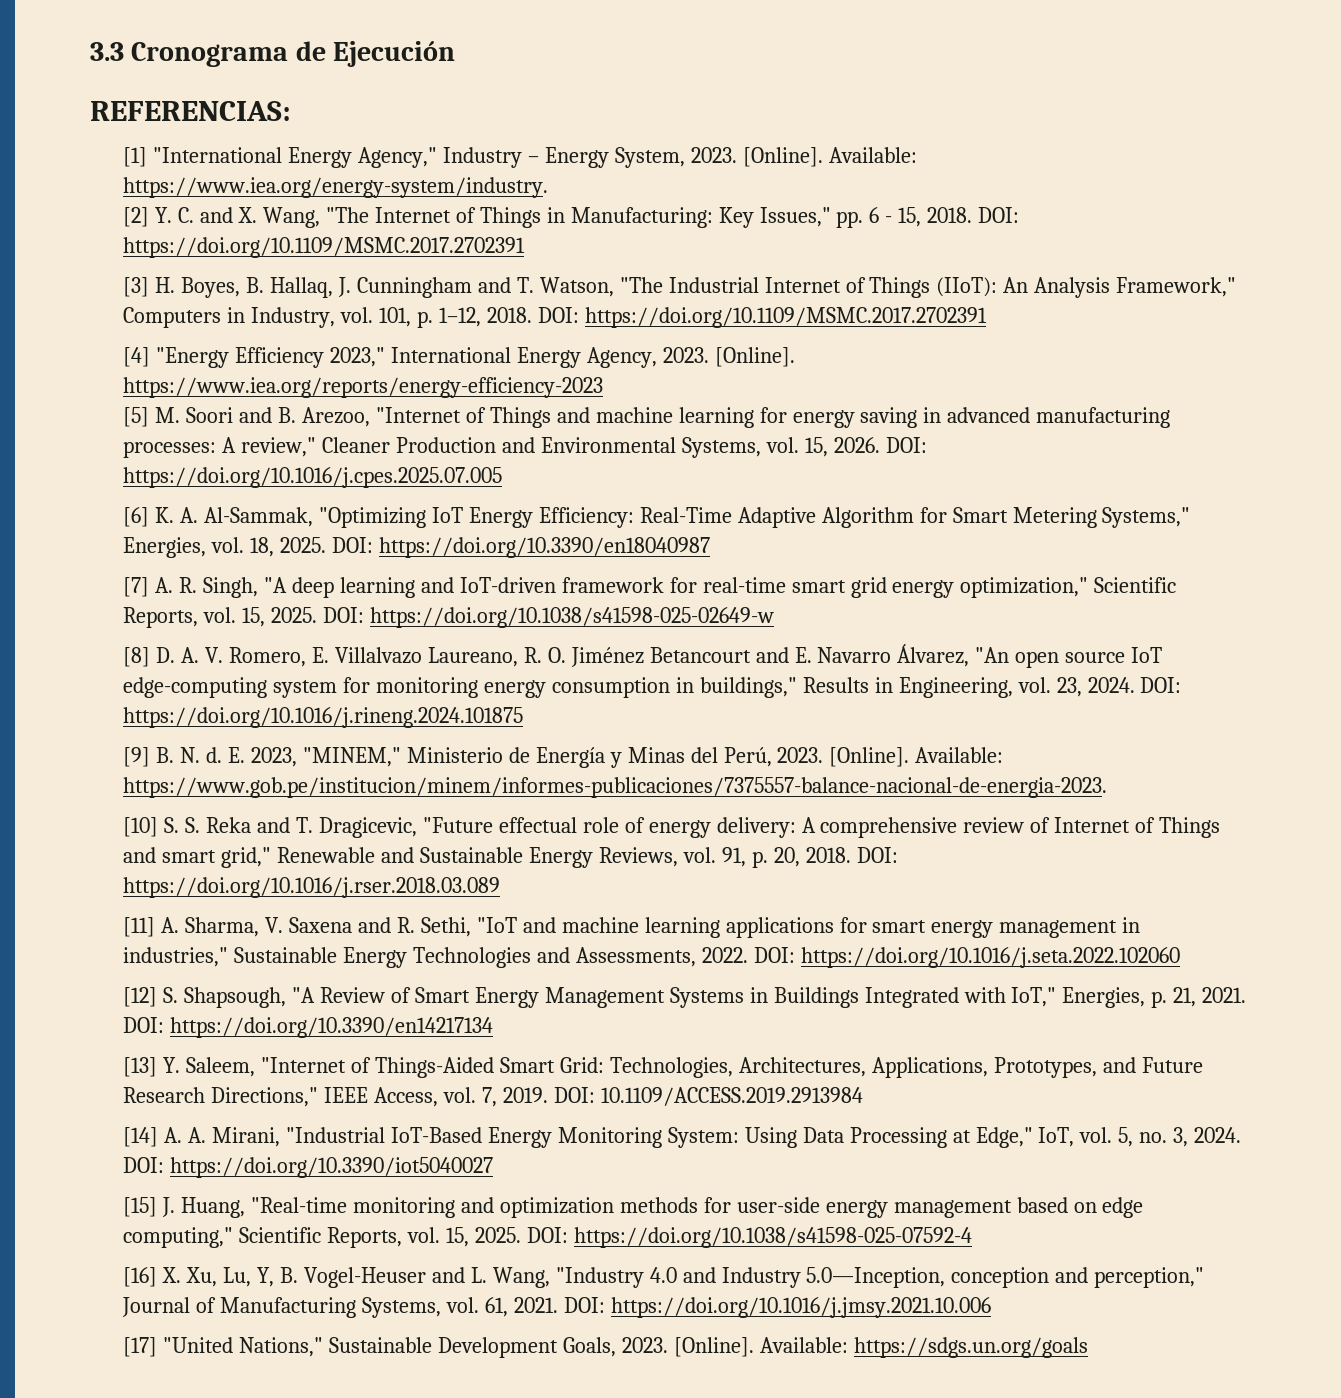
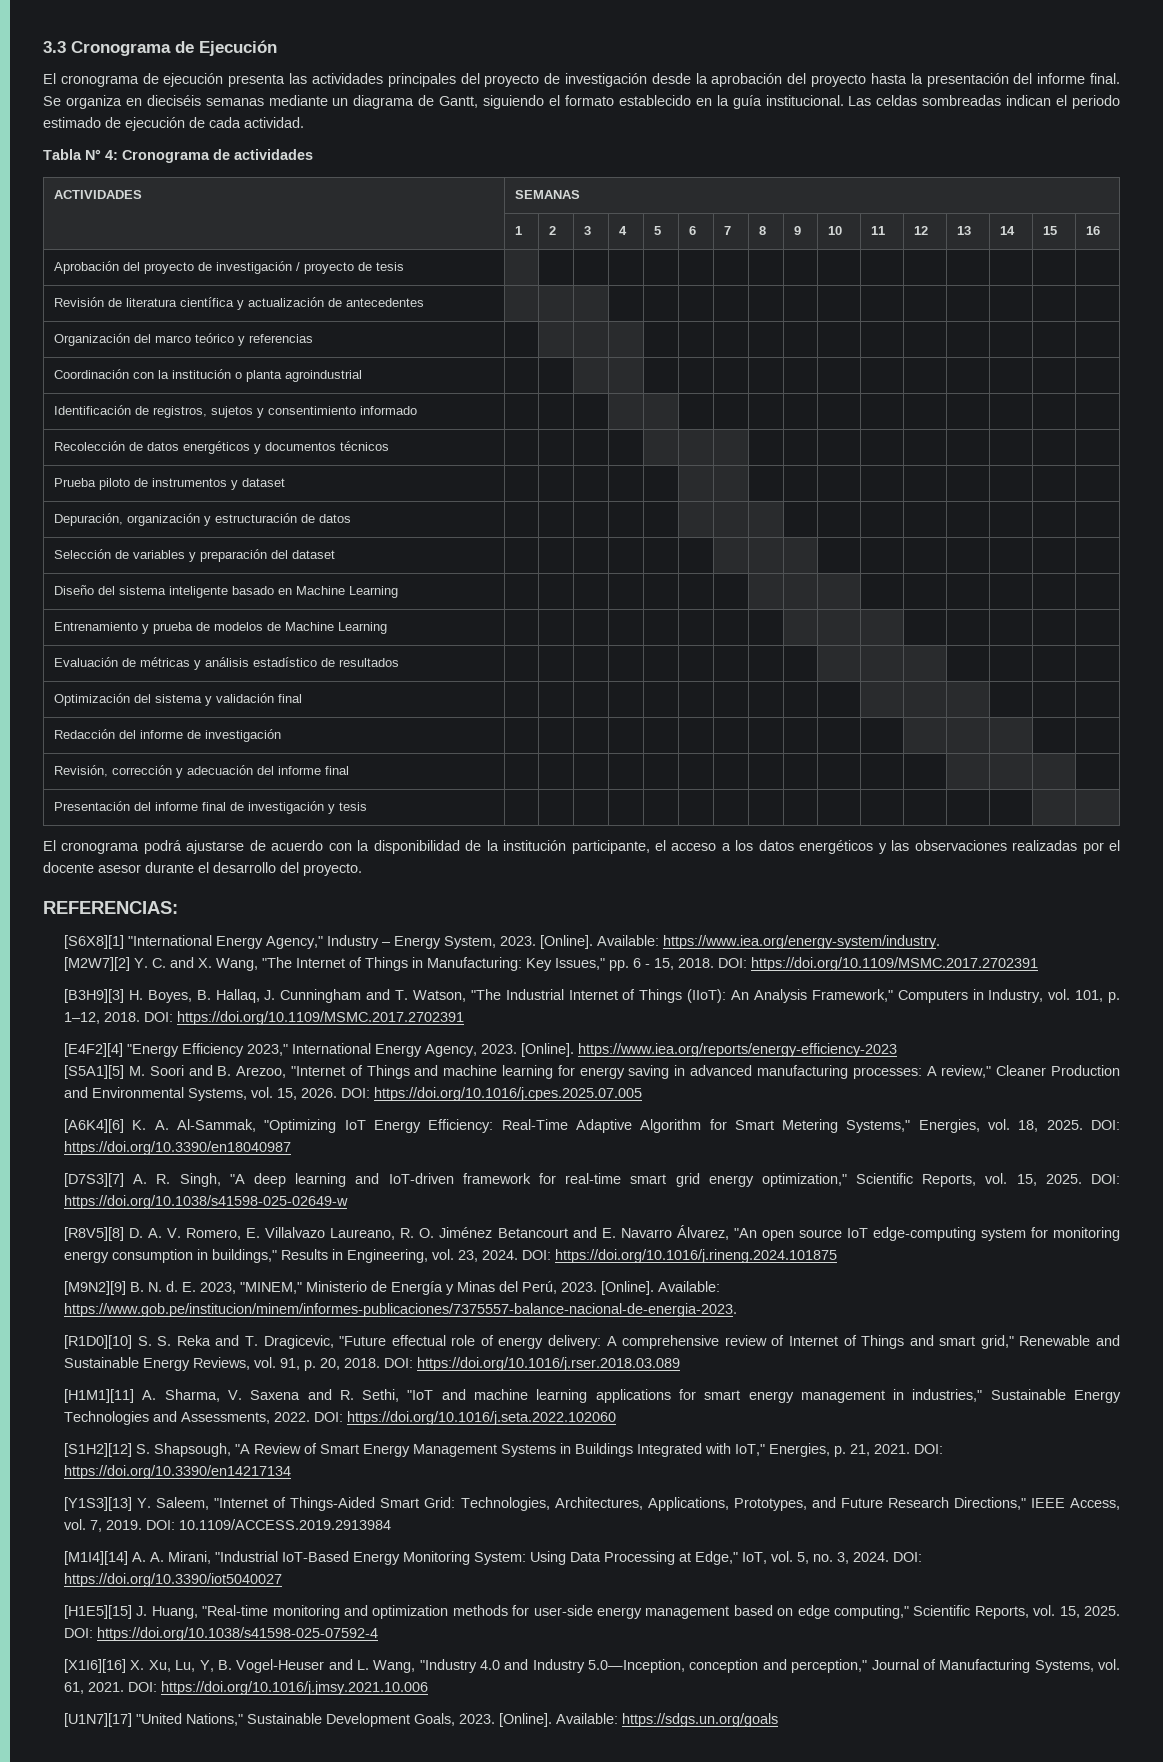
+ El cronograma de ejecución presenta las actividades principales del proyecto de investigación desde la aprobación del proyecto hasta la presentación del informe final. Se organiza en dieciséis semanas mediante un diagrama de Gantt, siguiendo el formato establecido en la guía institucional. Las celdas sombreadas indican el periodo estimado de ejecución de cada actividad.
+ Tabla N° 4: Cronograma de actividades
+ ACTIVIDADES | SEMANAS
+ | 1 | 2 | 3 | 4 | 5 | 6 | 7 | 8 | 9 | 10 | 11 | 12 | 13 | 14 | 15 | 16
+ Aprobación del proyecto de investigación / proyecto de tesis | | | | | | | | | | | | | | | |
+ Revisión de literatura científica y actualización de antecedentes | | | | | | | | | | | | | | | |
+ Organización del marco teórico y referencias | | | | | | | | | | | | | | | |
+ Coordinación con la institución o planta agroindustrial | | | | | | | | | | | | | | | |
+ Identificación de registros, sujetos y consentimiento informado | | | | | | | | | | | | | | | |
+ Recolección de datos energéticos y documentos técnicos | | | | | | | | | | | | | | | |
+ Prueba piloto de instrumentos y dataset | | | | | | | | | | | | | | | |
+ Depuración, organización y estructuración de datos | | | | | | | | | | | | | | | |
+ Selección de variables y preparación del dataset | | | | | | | | | | | | | | | |
+ Diseño del sistema inteligente basado en Machine Learning | | | | | | | | | | | | | | | |
+ Entrenamiento y prueba de modelos de Machine Learning | | | | | | | | | | | | | | | |
+ Evaluación de métricas y análisis estadístico de resultados | | | | | | | | | | | | | | | |
+ Optimización del sistema y validación final | | | | | | | | | | | | | | | |
+ Redacción del informe de investigación | | | | | | | | | | | | | | | |
+ Revisión, corrección y adecuación del informe final | | | | | | | | | | | | | | | |
+ Presentación del informe final de investigación y tesis | | | | | | | | | | | | | | | |
+ El cronograma podrá ajustarse de acuerdo con la disponibilidad de la institución participante, el acceso a los datos energéticos y las observaciones realizadas por el docente asesor durante el desarrollo del proyecto.
- [1] "International Energy Agency," Industry – Energy System, 2023.
+ [S6X8][1] "International Energy Agency," Industry – Energy System, 2023.
- [2] Y. C. and X. Wang, "The Internet of Things in Manufacturing: Key Issues," pp. 6 - 15, 2018.
+ [M2W7][2] Y. C. and X. Wang, "The Internet of Things in Manufacturing: Key Issues," pp. 6 - 15, 2018.
- [3] H. Boyes, B. Hallaq, J. Cunningham and T. Watson, "The Industrial Internet of Things (IIoT): An Analysis Framework," Computers in Industry, vol. 101, p. 1–12, 2018.
+ [B3H9][3] H. Boyes, B. Hallaq, J. Cunningham and T. Watson, "The Industrial Internet of Things (IIoT): An Analysis Framework," Computers in Industry, vol. 101, p. 1–12, 2018.
- [4] "Energy Efficiency 2023," International Energy Agency, 2023.
+ [E4F2][4] "Energy Efficiency 2023," International Energy Agency, 2023.
- [5] M. Soori and B. Arezoo, "Internet of Things and machine learning for energy saving in advanced manufacturing processes: A review," Cleaner Production and Environmental Systems, vol. 15, 2026.
+ [S5A1][5] M. Soori and B. Arezoo, "Internet of Things and machine learning for energy saving in advanced manufacturing processes: A review," Cleaner Production and Environmental Systems, vol. 15, 2026.
- [6] K. A. Al-Sammak, "Optimizing IoT Energy Efficiency: Real-Time Adaptive Algorithm for Smart Metering Systems," Energies, vol. 18, 2025.
+ [A6K4][6] K. A. Al-Sammak, "Optimizing IoT Energy Efficiency: Real-Time Adaptive Algorithm for Smart Metering Systems," Energies, vol. 18, 2025.
- [7] A. R. Singh, "A deep learning and IoT-driven framework for real-time smart grid energy optimization," Scientific Reports, vol. 15, 2025.
+ [D7S3][7] A. R. Singh, "A deep learning and IoT-driven framework for real-time smart grid energy optimization," Scientific Reports, vol. 15, 2025.
- [8] D. A. V. Romero, E. Villalvazo Laureano, R. O. Jiménez Betancourt and E. Navarro Álvarez, "An open source IoT edge-computing system for monitoring energy consumption in buildings," Results in Engineering, vol. 23, 2024.
+ [R8V5][8] D. A. V. Romero, E. Villalvazo Laureano, R. O. Jiménez Betancourt and E. Navarro Álvarez, "An open source IoT edge-computing system for monitoring energy consumption in buildings," Results in Engineering, vol. 23, 2024.
- [9] B. N. d.
+ [M9N2][9] B. N. d.
- [10] S. S. Reka and T. Dragicevic, "Future effectual role of energy delivery: A comprehensive review of Internet of Things and smart grid," Renewable and Sustainable Energy Reviews, vol. 91, p. 20, 2018.
+ [R1D0][10] S. S. Reka and T. Dragicevic, "Future effectual role of energy delivery: A comprehensive review of Internet of Things and smart grid," Renewable and Sustainable Energy Reviews, vol. 91, p. 20, 2018.
- [11] A. Sharma, V. Saxena and R. Sethi, "IoT and machine learning applications for smart energy management in industries," Sustainable Energy Technologies and Assessments, 2022.
+ [H1M1][11] A. Sharma, V. Saxena and R. Sethi, "IoT and machine learning applications for smart energy management in industries," Sustainable Energy Technologies and Assessments, 2022.
- [12] S. Shapsough, "A Review of Smart Energy Management Systems in Buildings Integrated with IoT," Energies, p. 21, 2021.
+ [S1H2][12] S. Shapsough, "A Review of Smart Energy Management Systems in Buildings Integrated with IoT," Energies, p. 21, 2021.
- [13] Y. Saleem, "Internet of Things-Aided Smart Grid: Technologies, Architectures, Applications, Prototypes, and Future Research Directions," IEEE Access, vol. 7, 2019.
+ [Y1S3][13] Y. Saleem, "Internet of Things-Aided Smart Grid: Technologies, Architectures, Applications, Prototypes, and Future Research Directions," IEEE Access, vol. 7, 2019.
- [14] A. A. Mirani, "Industrial IoT-Based Energy Monitoring System: Using Data Processing at Edge," IoT, vol. 5, no. 3, 2024.
+ [M1I4][14] A. A. Mirani, "Industrial IoT-Based Energy Monitoring System: Using Data Processing at Edge," IoT, vol. 5, no. 3, 2024.
- [15] J. Huang, "Real-time monitoring and optimization methods for user-side energy management based on edge computing," Scientific Reports, vol. 15, 2025.
+ [H1E5][15] J. Huang, "Real-time monitoring and optimization methods for user-side energy management based on edge computing," Scientific Reports, vol. 15, 2025.
- [16] X. Xu, Lu, Y, B. Vogel-Heuser and L. Wang, "Industry 4.0 and Industry 5.0—Inception, conception and perception," Journal of Manufacturing Systems, vol. 61, 2021.
+ [X1I6][16] X. Xu, Lu, Y, B. Vogel-Heuser and L. Wang, "Industry 4.0 and Industry 5.0—Inception, conception and perception," Journal of Manufacturing Systems, vol. 61, 2021.
- [17] "United Nations," Sustainable Development Goals, 2023.
+ [U1N7][17] "United Nations," Sustainable Development Goals, 2023.

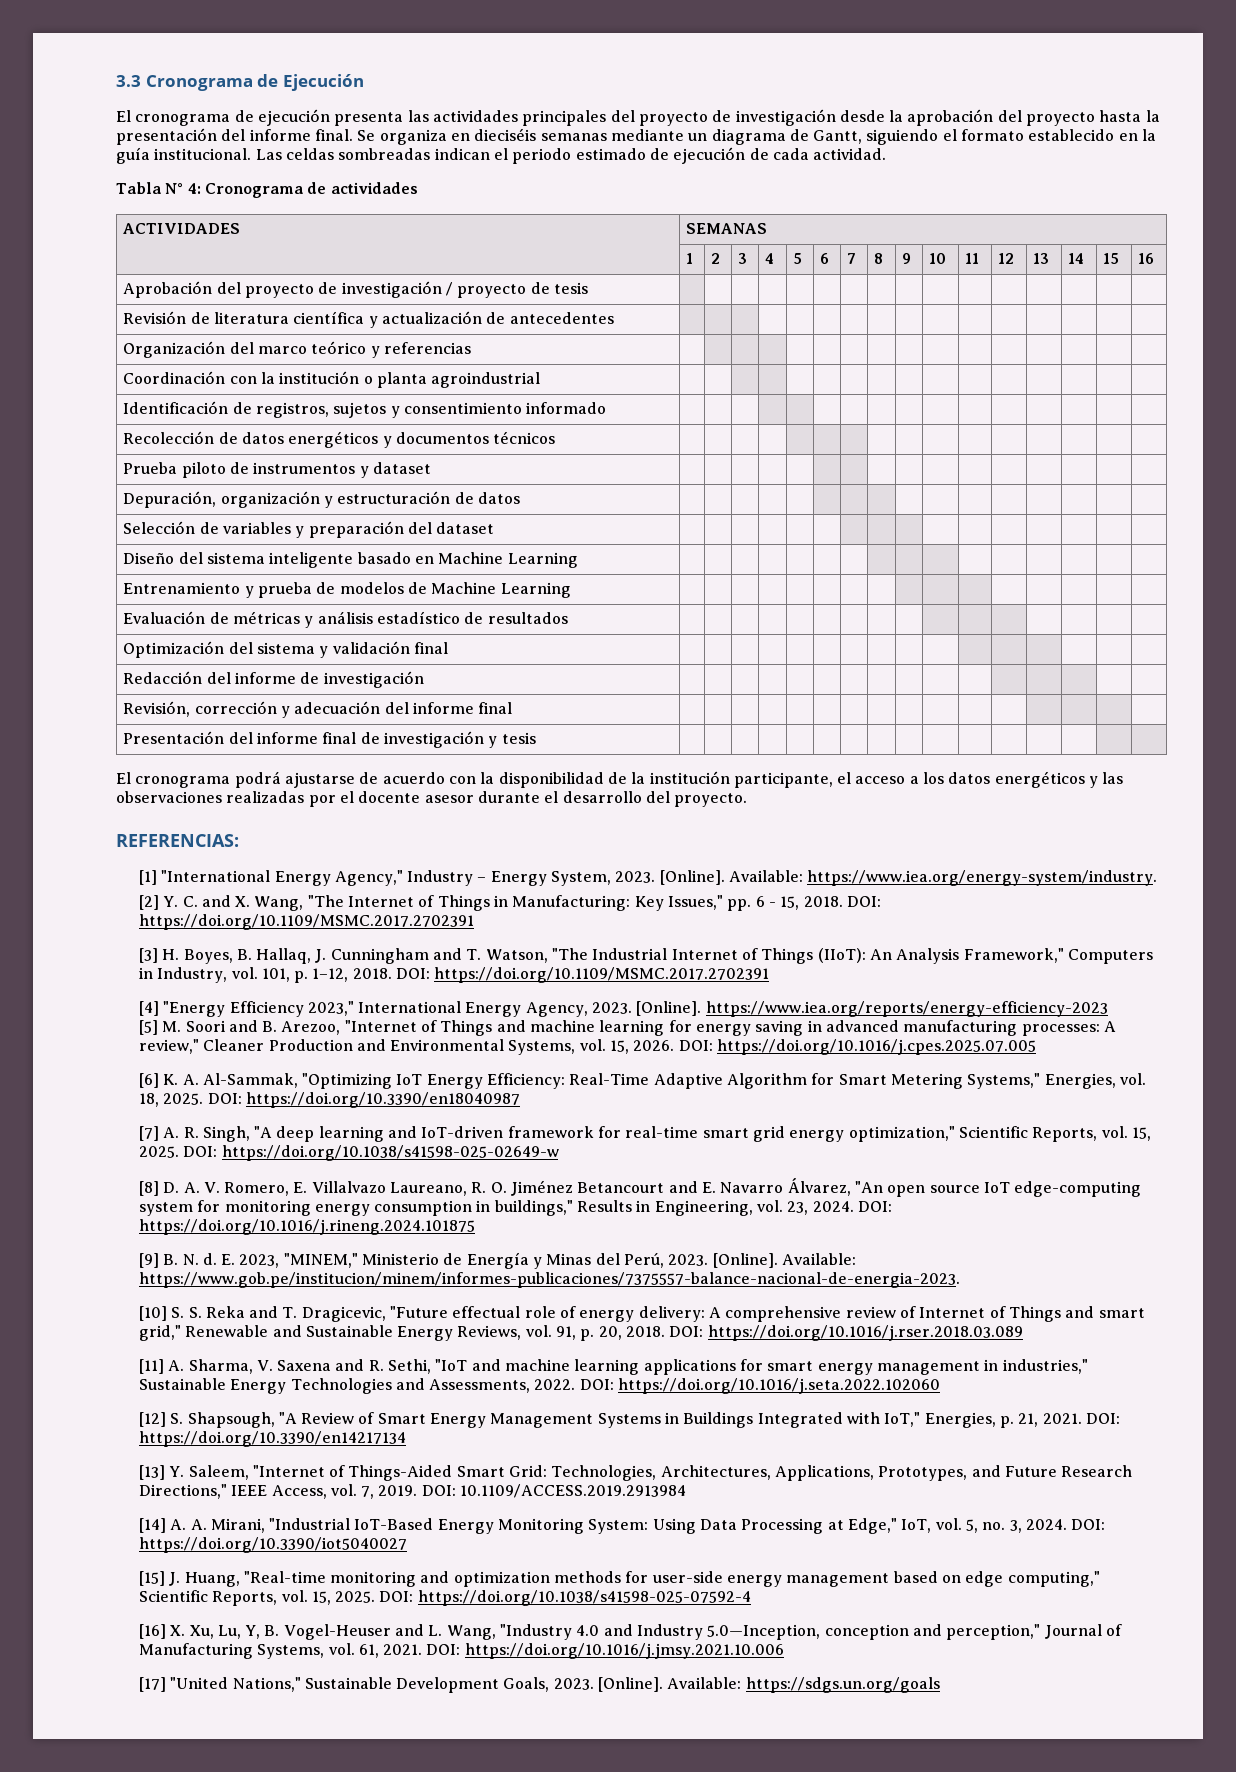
- [S6X8][1] "International Energy Agency," Industry – Energy System, 2023.
+ [1] "International Energy Agency," Industry – Energy System, 2023.
- [M2W7][2] Y. C. and X. Wang, "The Internet of Things in Manufacturing: Key Issues," pp. 6 - 15, 2018.
+ [2] Y. C. and X. Wang, "The Internet of Things in Manufacturing: Key Issues," pp. 6 - 15, 2018.
- [B3H9][3] H. Boyes, B. Hallaq, J. Cunningham and T. Watson, "The Industrial Internet of Things (IIoT): An Analysis Framework," Computers in Industry, vol. 101, p. 1–12, 2018.
+ [3] H. Boyes, B. Hallaq, J. Cunningham and T. Watson, "The Industrial Internet of Things (IIoT): An Analysis Framework," Computers in Industry, vol. 101, p. 1–12, 2018.
- [E4F2][4] "Energy Efficiency 2023," International Energy Agency, 2023.
+ [4] "Energy Efficiency 2023," International Energy Agency, 2023.
- [S5A1][5] M. Soori and B. Arezoo, "Internet of Things and machine learning for energy saving in advanced manufacturing processes: A review," Cleaner Production and Environmental Systems, vol. 15, 2026.
+ [5] M. Soori and B. Arezoo, "Internet of Things and machine learning for energy saving in advanced manufacturing processes: A review," Cleaner Production and Environmental Systems, vol. 15, 2026.
- [A6K4][6] K. A. Al-Sammak, "Optimizing IoT Energy Efficiency: Real-Time Adaptive Algorithm for Smart Metering Systems," Energies, vol. 18, 2025.
+ [6] K. A. Al-Sammak, "Optimizing IoT Energy Efficiency: Real-Time Adaptive Algorithm for Smart Metering Systems," Energies, vol. 18, 2025.
- [D7S3][7] A. R. Singh, "A deep learning and IoT-driven framework for real-time smart grid energy optimization," Scientific Reports, vol. 15, 2025.
+ [7] A. R. Singh, "A deep learning and IoT-driven framework for real-time smart grid energy optimization," Scientific Reports, vol. 15, 2025.
- [R8V5][8] D. A. V. Romero, E. Villalvazo Laureano, R. O. Jiménez Betancourt and E. Navarro Álvarez, "An open source IoT edge-computing system for monitoring energy consumption in buildings," Results in Engineering, vol. 23, 2024.
+ [8] D. A. V. Romero, E. Villalvazo Laureano, R. O. Jiménez Betancourt and E. Navarro Álvarez, "An open source IoT edge-computing system for monitoring energy consumption in buildings," Results in Engineering, vol. 23, 2024.
- [M9N2][9] B. N. d.
+ [9] B. N. d.
- [R1D0][10] S. S. Reka and T. Dragicevic, "Future effectual role of energy delivery: A comprehensive review of Internet of Things and smart grid," Renewable and Sustainable Energy Reviews, vol. 91, p. 20, 2018.
+ [10] S. S. Reka and T. Dragicevic, "Future effectual role of energy delivery: A comprehensive review of Internet of Things and smart grid," Renewable and Sustainable Energy Reviews, vol. 91, p. 20, 2018.
- [H1M1][11] A. Sharma, V. Saxena and R. Sethi, "IoT and machine learning applications for smart energy management in industries," Sustainable Energy Technologies and Assessments, 2022.
+ [11] A. Sharma, V. Saxena and R. Sethi, "IoT and machine learning applications for smart energy management in industries," Sustainable Energy Technologies and Assessments, 2022.
- [S1H2][12] S. Shapsough, "A Review of Smart Energy Management Systems in Buildings Integrated with IoT," Energies, p. 21, 2021.
+ [12] S. Shapsough, "A Review of Smart Energy Management Systems in Buildings Integrated with IoT," Energies, p. 21, 2021.
- [Y1S3][13] Y. Saleem, "Internet of Things-Aided Smart Grid: Technologies, Architectures, Applications, Prototypes, and Future Research Directions," IEEE Access, vol. 7, 2019.
+ [13] Y. Saleem, "Internet of Things-Aided Smart Grid: Technologies, Architectures, Applications, Prototypes, and Future Research Directions," IEEE Access, vol. 7, 2019.
- [M1I4][14] A. A. Mirani, "Industrial IoT-Based Energy Monitoring System: Using Data Processing at Edge," IoT, vol. 5, no. 3, 2024.
+ [14] A. A. Mirani, "Industrial IoT-Based Energy Monitoring System: Using Data Processing at Edge," IoT, vol. 5, no. 3, 2024.
- [H1E5][15] J. Huang, "Real-time monitoring and optimization methods for user-side energy management based on edge computing," Scientific Reports, vol. 15, 2025.
+ [15] J. Huang, "Real-time monitoring and optimization methods for user-side energy management based on edge computing," Scientific Reports, vol. 15, 2025.
- [X1I6][16] X. Xu, Lu, Y, B. Vogel-Heuser and L. Wang, "Industry 4.0 and Industry 5.0—Inception, conception and perception," Journal of Manufacturing Systems, vol. 61, 2021.
+ [16] X. Xu, Lu, Y, B. Vogel-Heuser and L. Wang, "Industry 4.0 and Industry 5.0—Inception, conception and perception," Journal of Manufacturing Systems, vol. 61, 2021.
- [U1N7][17] "United Nations," Sustainable Development Goals, 2023.
+ [17] "United Nations," Sustainable Development Goals, 2023.

